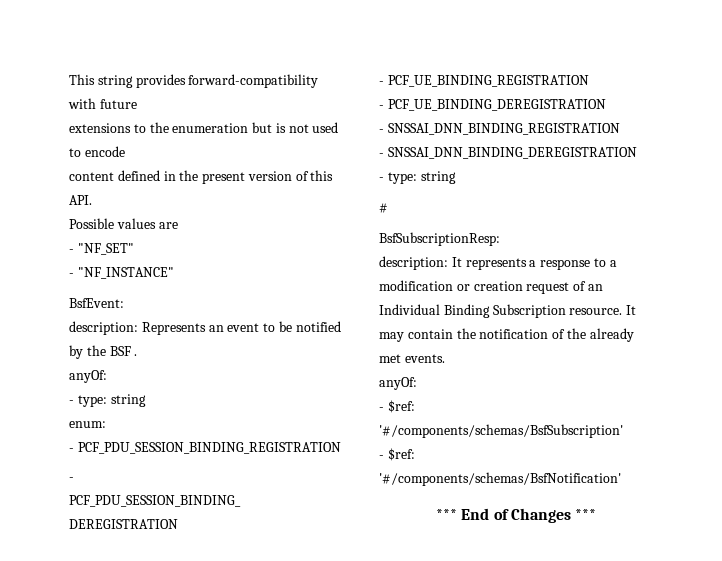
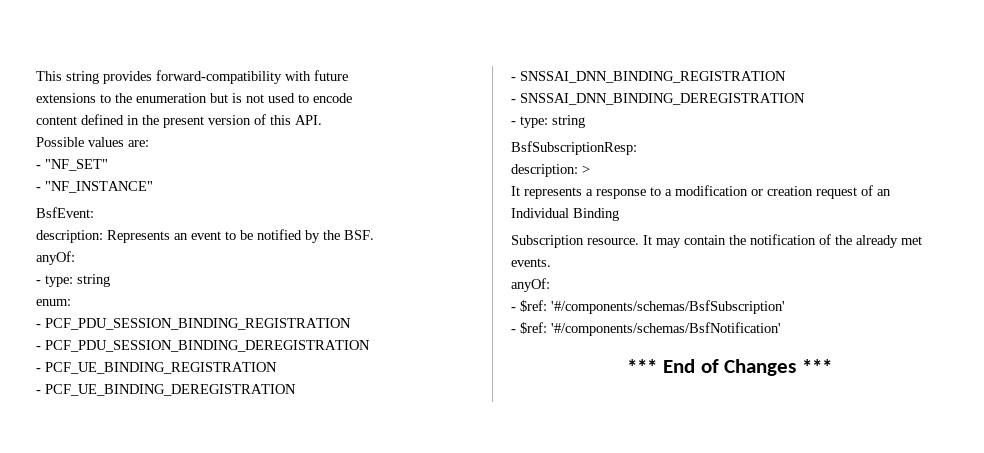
- Possible values are
+ Possible values are:
- description: Represents an event to be notified by the BSF .
+ description: Represents an event to be notified by the BSF.
- #
- description: It represents a response to a modification or creation request of an Individual Binding Subscription resource.
+ description: >
+ It represents a response to a modification or creation request of an Individual Binding
+ Subscription resource.

